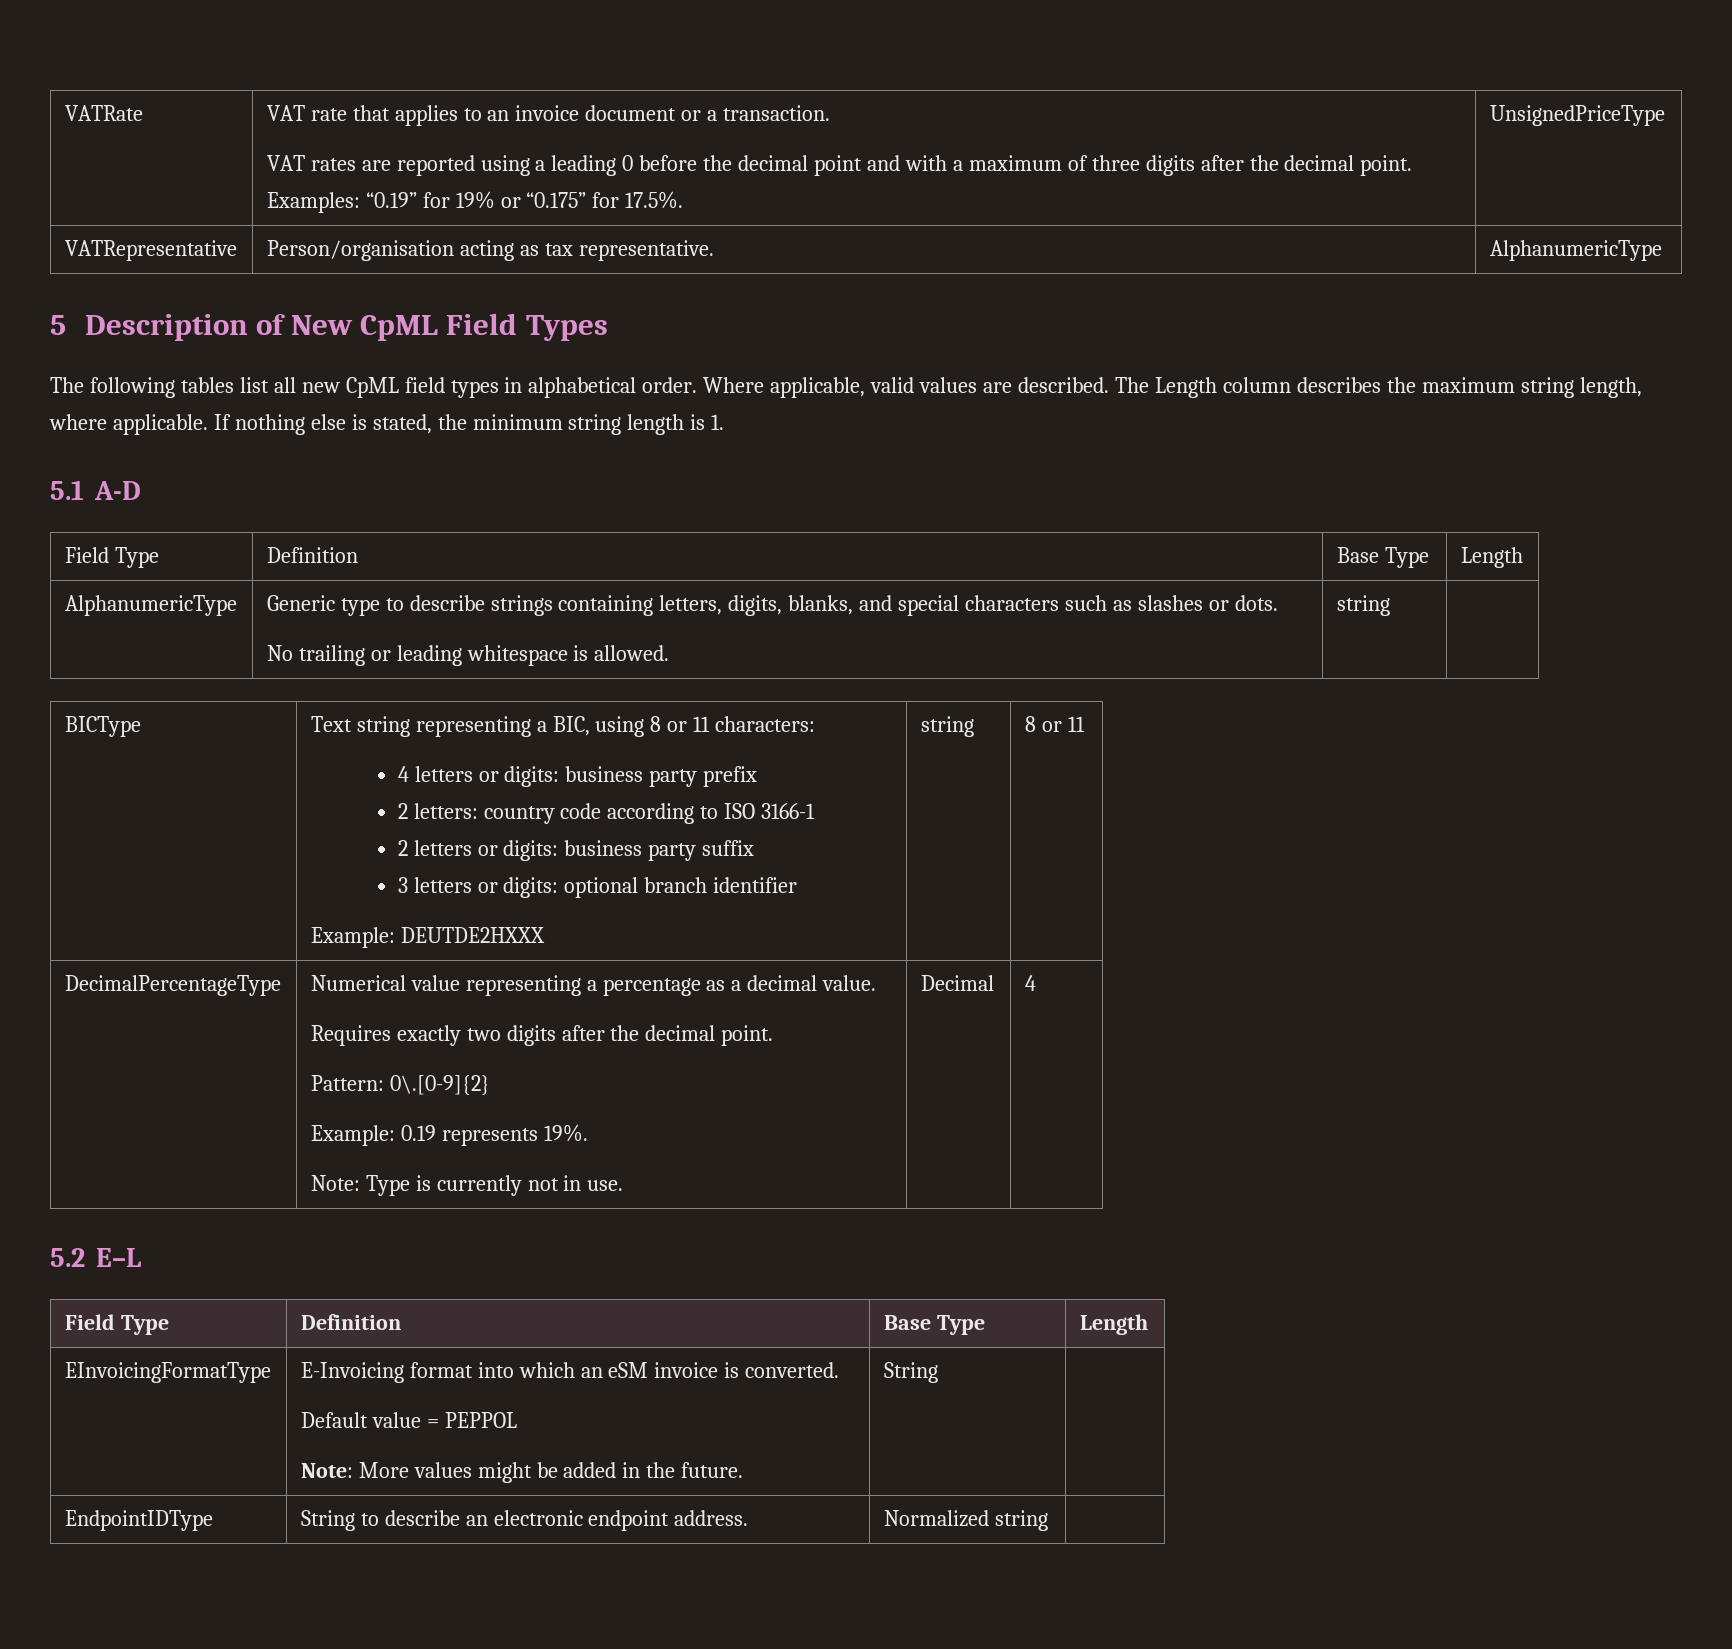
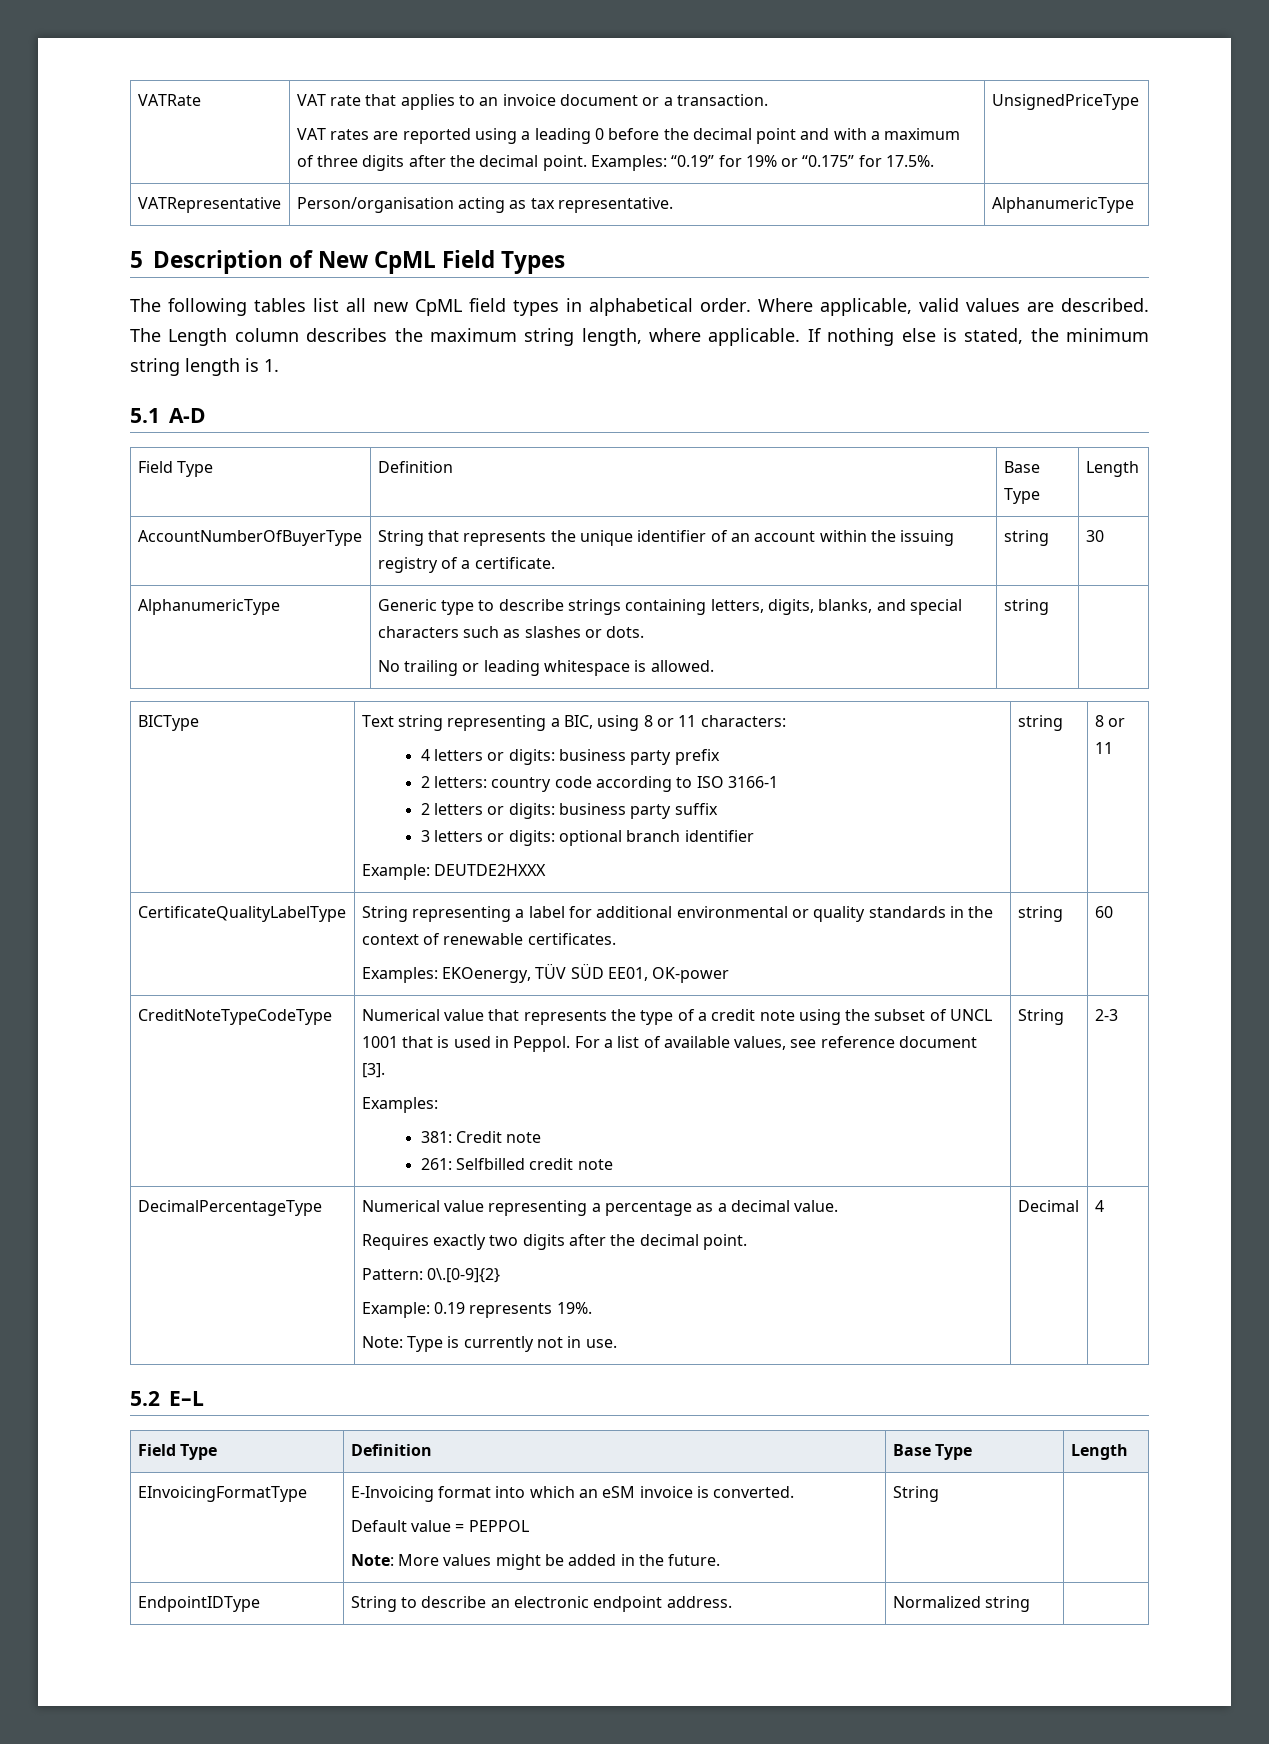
+ AccountNumberOfBuyerType | String that represents the unique identifier of an account within the issuing registry of a certificate. | string | 30
+ CertificateQualityLabelType | String representing a label for additional environmental or quality standards in the context of renewable certificates.
+ Examples: EKOenergy, TÜV SÜD EE01, OK-power | string | 60
+ CreditNoteTypeCodeType | Numerical value that represents the type of a credit note using the subset of UNCL 1001 that is used in Peppol. For a list of available values, see reference document [3].
+ Examples:
+ 381: Credit note
+ 261: Selfbilled credit note | String | 2-3

